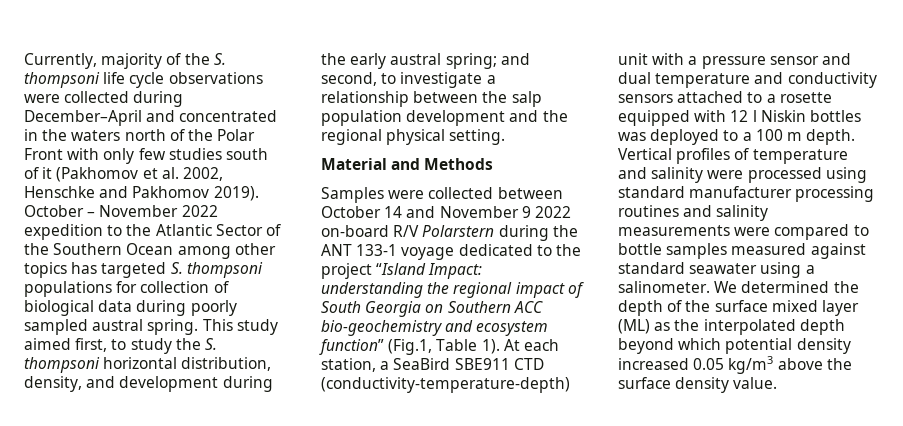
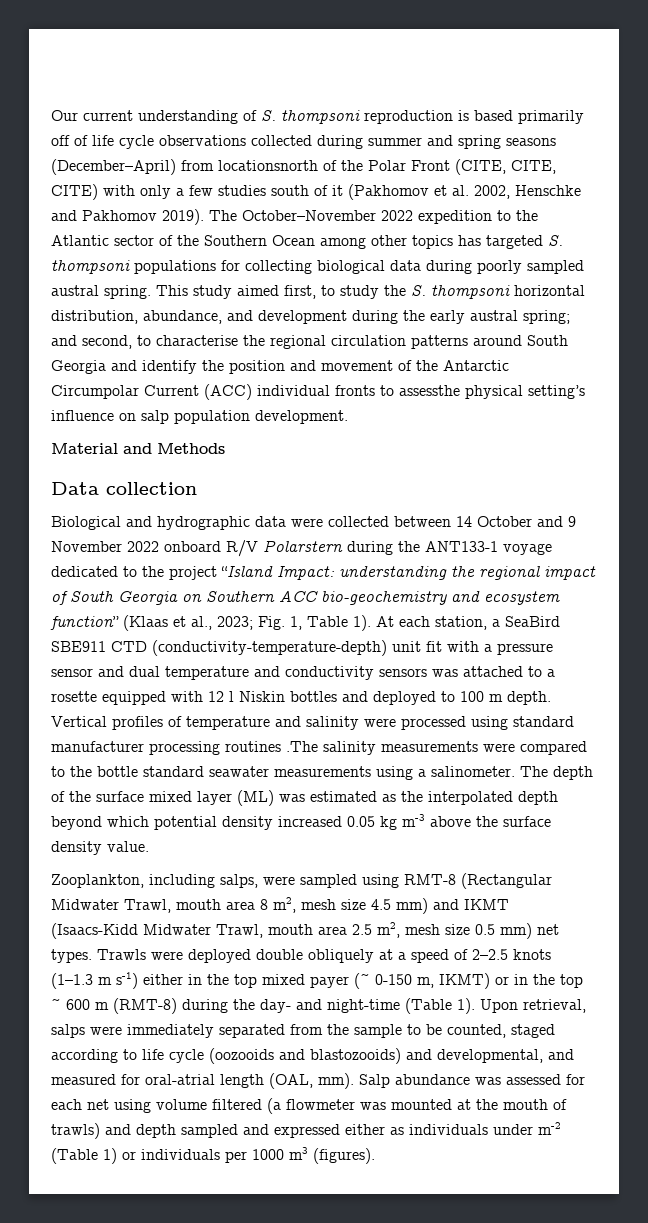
- Currently, majority of the S. thompsoni life cycle observations were collected during December–April and concentrated in the waters north of the Polar Front with only few studies south of it (Pakhomov et al. 2002, Henschke and Pakhomov 2019).
+ Our current understanding of S. thompsoni reproduction is based primarily off of life cycle observations collected during summer and spring seasons (December–April) from locationsnorth of the Polar Front (CITE, CITE, CITE) with only a few studies south of it (Pakhomov et al. 2002, Henschke and Pakhomov 2019).
- October – November 2022 expedition to the Atlantic Sector of the Southern Ocean among other topics has targeted S. thompsoni populations for collection of biological data during poorly sampled austral spring.
+ The October–November 2022 expedition to the Atlantic sector of the Southern Ocean among other topics has targeted S. thompsoni populations for collecting biological data during poorly sampled austral spring.
- This study aimed first, to study the S. thompsoni horizontal distribution, density, and development during the early austral spring; and second, to investigate a relationship between the salp population development and the regional physical setting.
+ This study aimed first, to study the S. thompsoni horizontal distribution, abundance, and development during the early austral spring; and second, to characterise the regional circulation patterns around South Georgia and identify the position and movement of the Antarctic Circumpolar Current (ACC) individual fronts to assessthe physical setting’s influence on salp population development.
  Material and Methods
- Samples were collected between October 14 and November 9 2022 on-board R/V Polarstern during the ANT 133-1 voyage dedicated to the project “Island Impact: understanding the regional impact of South Georgia on Southern ACC bio-geochemistry and ecosystem function” (Fig.1, Table 1).
+ Data collection
+ Biological and hydrographic data were collected between 14 October and 9 November 2022 onboard R/V Polarstern during the ANT133-1 voyage dedicated to the project “Island Impact: understanding the regional impact of South Georgia on Southern ACC bio-geochemistry and ecosystem function” (Klaas et al., 2023; Fig. 1, Table 1).
- At each station, a SeaBird SBE911 CTD (conductivity-temperature-depth) unit with a pressure sensor and dual temperature and conductivity sensors attached to a rosette equipped with 12 l Niskin bottles was deployed to a 100 m depth.
+ At each station, a SeaBird SBE911 CTD (conductivity-temperature-depth) unit fit with a pressure sensor and dual temperature and conductivity sensors was attached to a rosette equipped with 12 l Niskin bottles and deployed to 100 m depth.
- Vertical profiles of temperature and salinity were processed using standard manufacturer processing routines and salinity measurements were compared to bottle samples measured against standard seawater using a salinometer.
+ Vertical profiles of temperature and salinity were processed using standard manufacturer processing routines .The salinity measurements were compared to the bottle standard seawater measurements using a salinometer.
- We determined the depth of the surface mixed layer (ML) as the interpolated depth beyond which potential density increased 0.05 kg/m3 above the surface density value.
+ The depth of the surface mixed layer (ML) was estimated as the interpolated depth beyond which potential density increased 0.05 kg m-3 above the surface density value.
+ Zooplankton, including salps, were sampled using RMT-8 (Rectangular Midwater Trawl, mouth area 8 m2, mesh size 4.5 mm) and IKMT (Isaacs-Kidd Midwater Trawl, mouth area 2.5 m2, mesh size 0.5 mm) net types. Trawls were deployed double obliquely at a speed of 2–2.5 knots (1–1.3 m s-1) either in the top mixed payer (~ 0-150 m, IKMT) or in the top ~ 600 m (RMT-8) during the day- and night-time (Table 1). Upon retrieval, salps were immediately separated from the sample to be counted, staged according to life cycle (oozooids and blastozooids) and developmental, and measured for oral-atrial length (OAL, mm). Salp abundance was assessed for each net using volume filtered (a flowmeter was mounted at the mouth of trawls) and depth sampled and expressed either as individuals under m-2 (Table 1) or individuals per 1000 m3 (figures).

